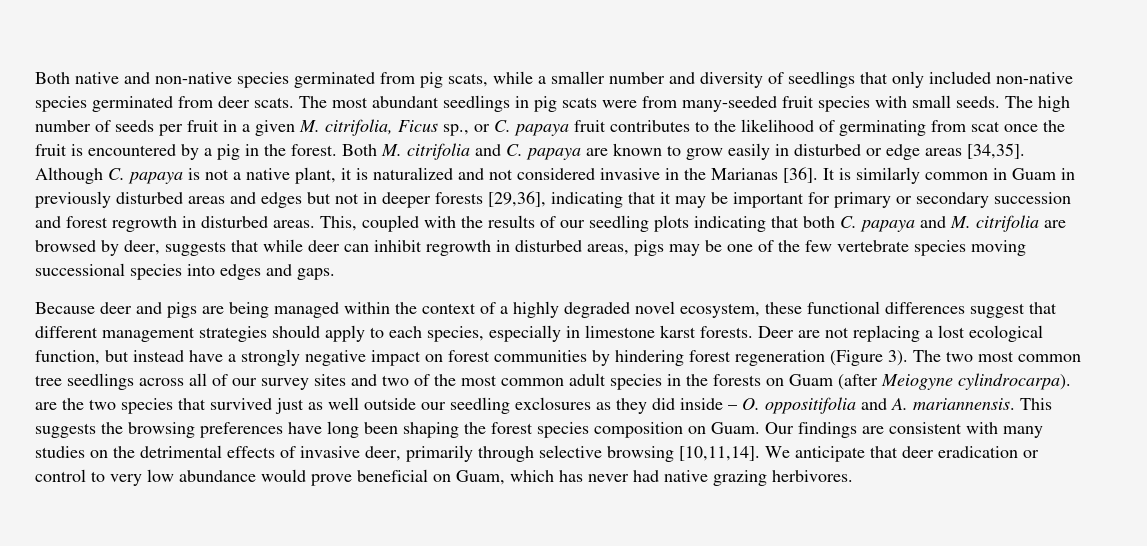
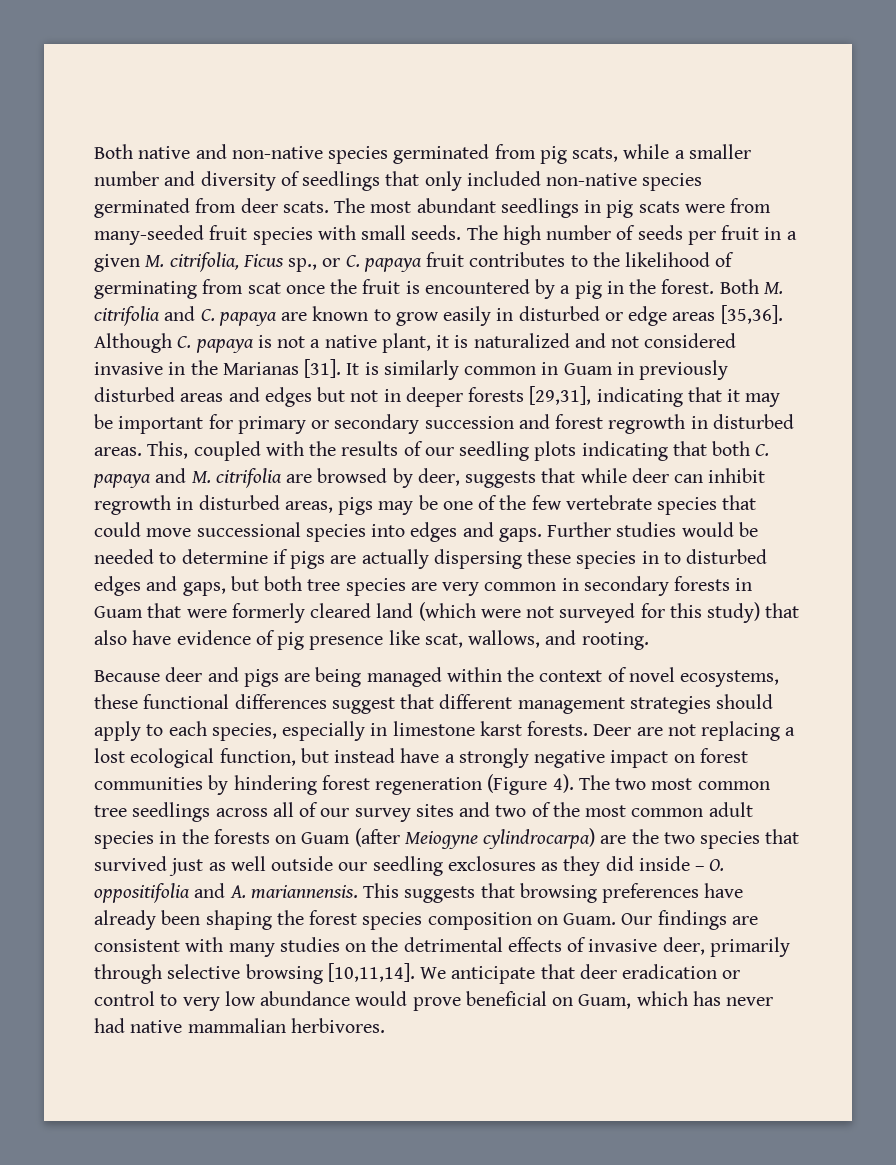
- Both M. citrifolia and C. papaya are known to grow easily in disturbed or edge areas [34,35].
+ Both M. citrifolia and C. papaya are known to grow easily in disturbed or edge areas [35,36].
- Although C. papaya is not a native plant, it is naturalized and not considered invasive in the Marianas [36].
+ Although C. papaya is not a native plant, it is naturalized and not considered invasive in the Marianas [31].
- It is similarly common in Guam in previously disturbed areas and edges but not in deeper forests [29,36], indicating that it may be important for primary or secondary succession and forest regrowth in disturbed areas.
+ It is similarly common in Guam in previously disturbed areas and edges but not in deeper forests [29,31], indicating that it may be important for primary or secondary succession and forest regrowth in disturbed areas.
- This, coupled with the results of our seedling plots indicating that both C. papaya and M. citrifolia are browsed by deer, suggests that while deer can inhibit regrowth in disturbed areas, pigs may be one of the few vertebrate species moving successional species into edges and gaps.
+ This, coupled with the results of our seedling plots indicating that both C. papaya and M. citrifolia are browsed by deer, suggests that while deer can inhibit regrowth in disturbed areas, pigs may be one of the few vertebrate species that could move successional species into edges and gaps. Further studies would be needed to determine if pigs are actually dispersing these species in to disturbed edges and gaps, but both tree species are very common in secondary forests in Guam that were formerly cleared land (which were not surveyed for this study) that also have evidence of pig presence like scat, wallows, and rooting.
- Because deer and pigs are being managed within the context of a highly degraded novel ecosystem, these functional differences suggest that different management strategies should apply to each species, especially in limestone karst forests.
+ Because deer and pigs are being managed within the context of novel ecosystems, these functional differences suggest that different management strategies should apply to each species, especially in limestone karst forests.
- Deer are not replacing a lost ecological function, but instead have a strongly negative impact on forest communities by hindering forest regeneration (Figure 3).
+ Deer are not replacing a lost ecological function, but instead have a strongly negative impact on forest communities by hindering forest regeneration (Figure 4).
- The two most common tree seedlings across all of our survey sites and two of the most common adult species in the forests on Guam (after Meiogyne cylindrocarpa). are the two species that survived just as well outside our seedling exclosures as they did inside – O. oppositifolia and A. mariannensis.
+ The two most common tree seedlings across all of our survey sites and two of the most common adult species in the forests on Guam (after Meiogyne cylindrocarpa) are the two species that survived just as well outside our seedling exclosures as they did inside – O. oppositifolia and A. mariannensis.
- This suggests the browsing preferences have long been shaping the forest species composition on Guam.
+ This suggests that browsing preferences have already been shaping the forest species composition on Guam.
- We anticipate that deer eradication or control to very low abundance would prove beneficial on Guam, which has never had native grazing herbivores.
+ We anticipate that deer eradication or control to very low abundance would prove beneficial on Guam, which has never had native mammalian herbivores.

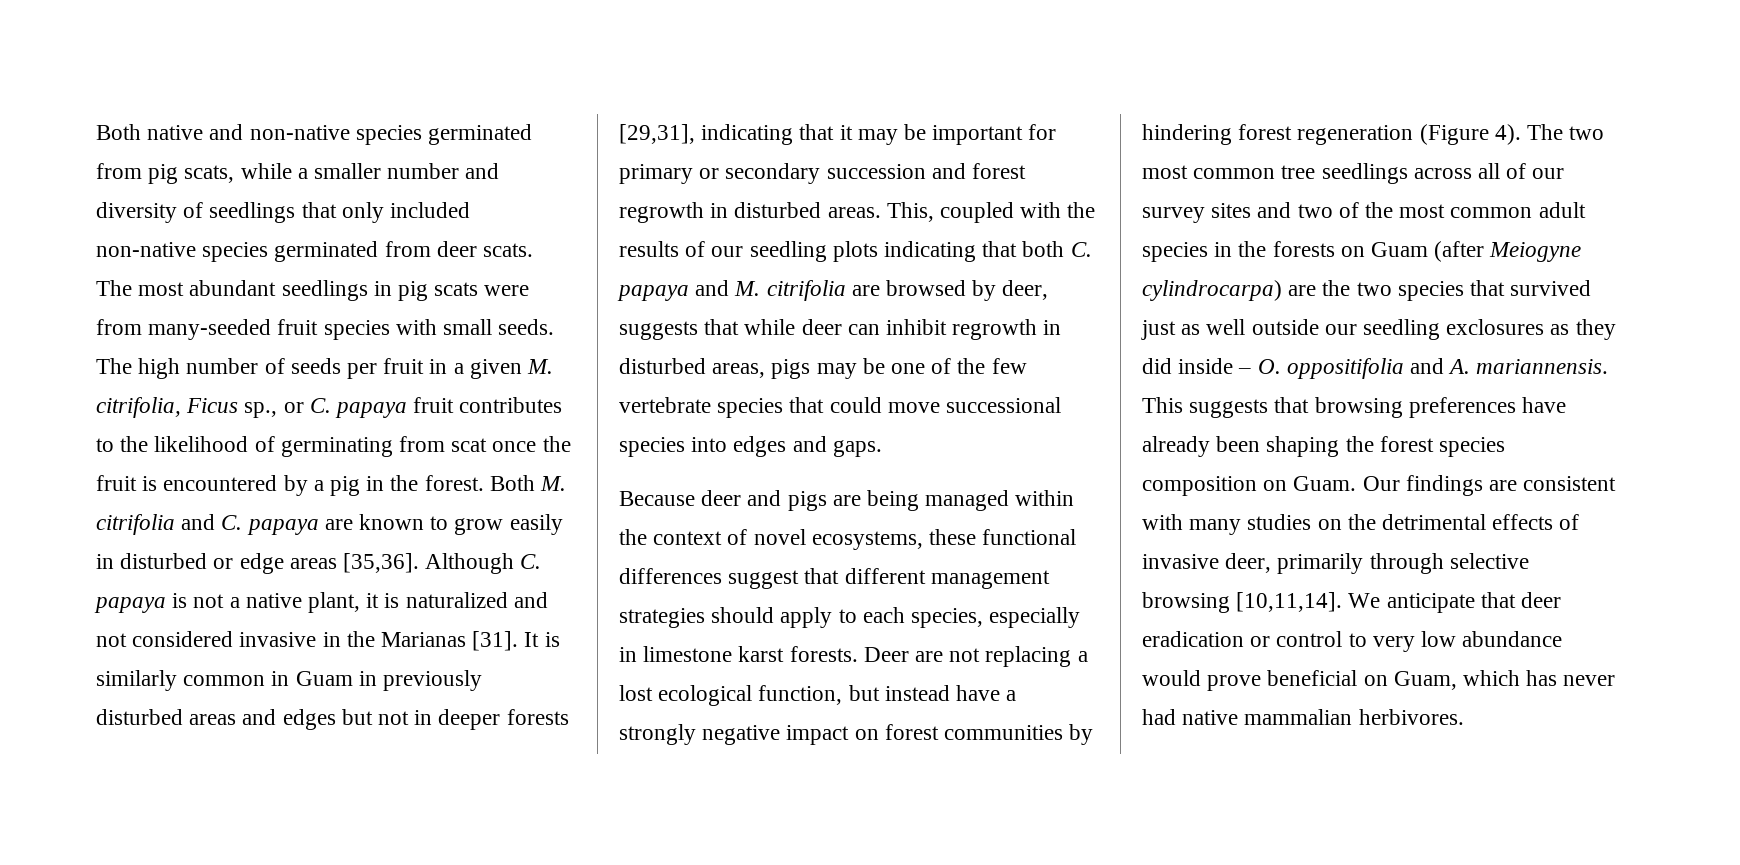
- Further studies would be needed to determine if pigs are actually dispersing these species in to disturbed edges and gaps, but both tree species are very common in secondary forests in Guam that were formerly cleared land (which were not surveyed for this study) that also have evidence of pig presence like scat, wallows, and rooting.

